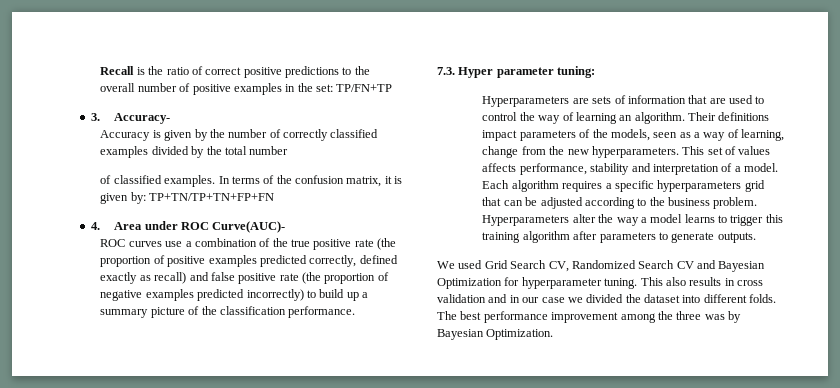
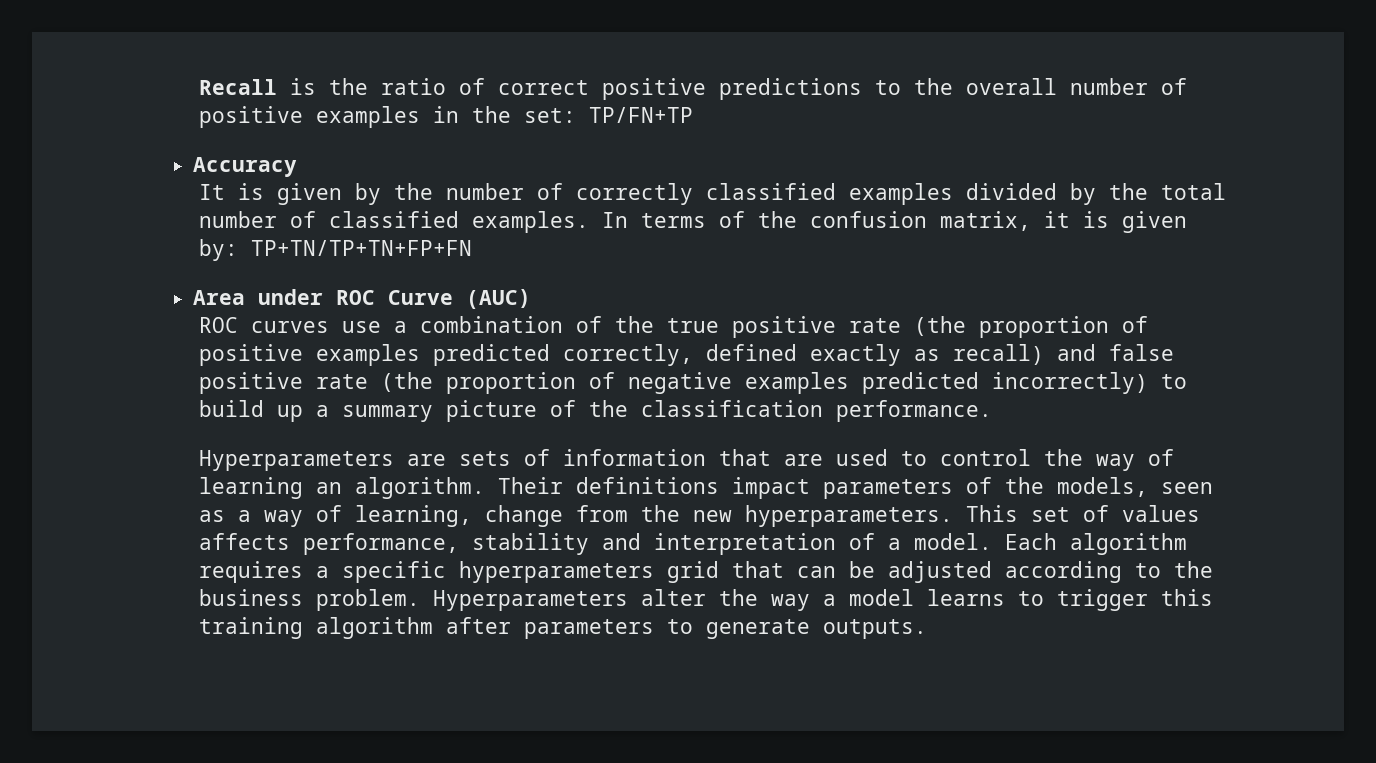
- 3. Accuracy-
- Accuracy is given by the number of correctly classified examples divided by the total number
- of classified examples.
+ Accuracy
+ It is given by the number of correctly classified examples divided by the total number of classified examples.
- 4. Area under ROC Curve(AUC)-
+ Area under ROC Curve (AUC)
- 7.3. Hyper parameter tuning:
- We used Grid Search CV, Randomized Search CV and Bayesian Optimization for hyperparameter tuning. This also results in cross validation and in our case we divided the dataset into different folds. The best performance improvement among the three was by Bayesian Optimization.

